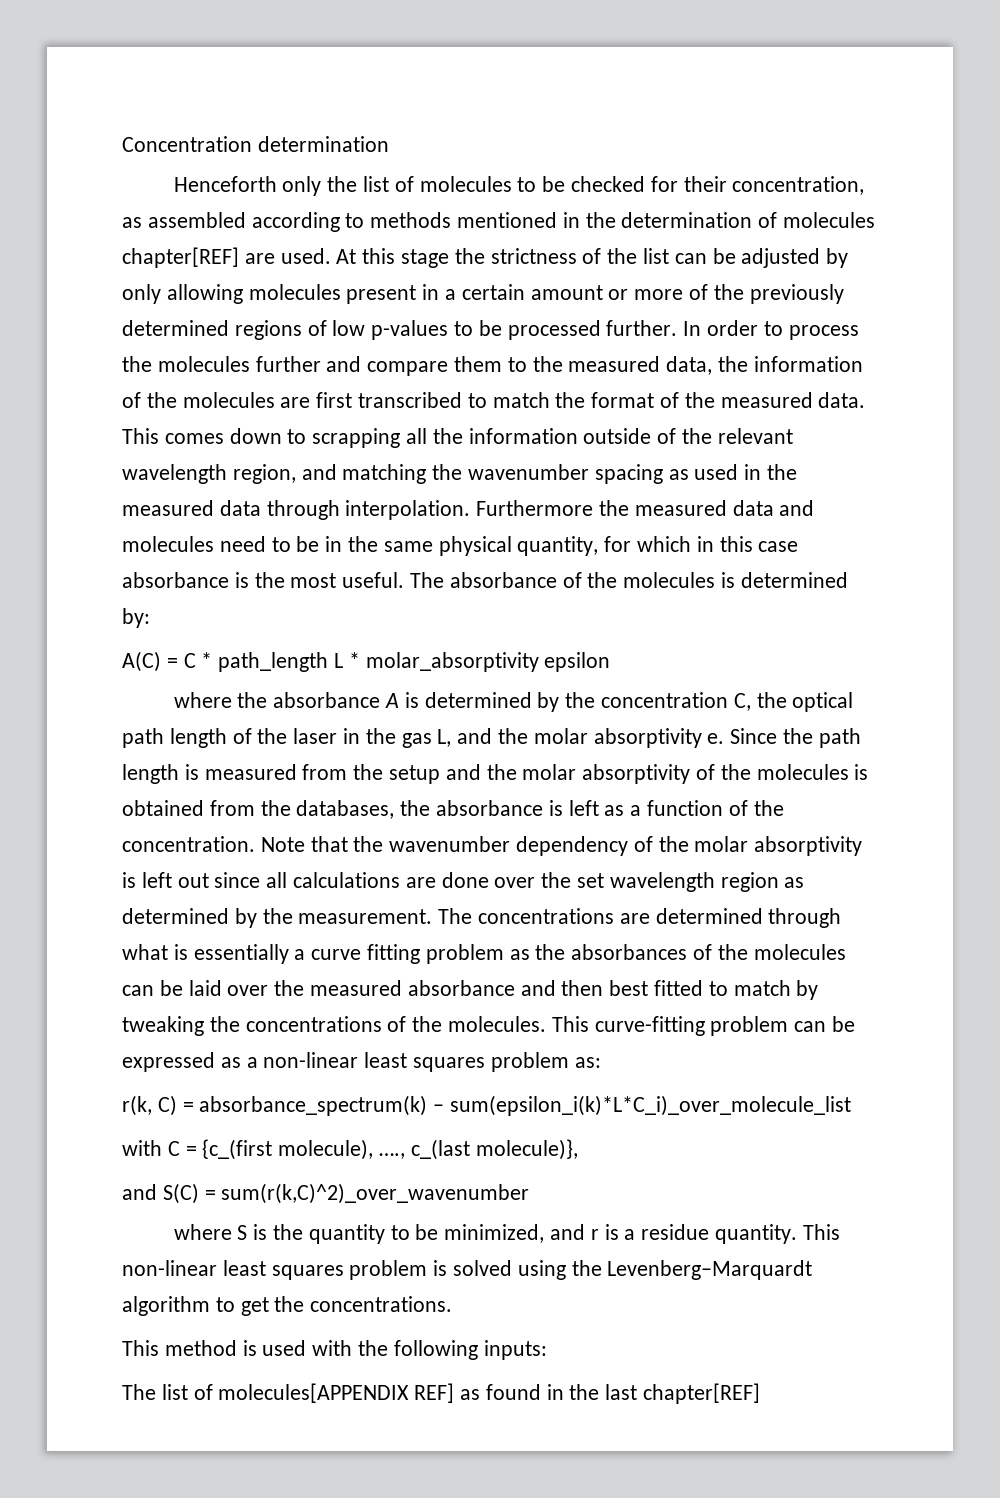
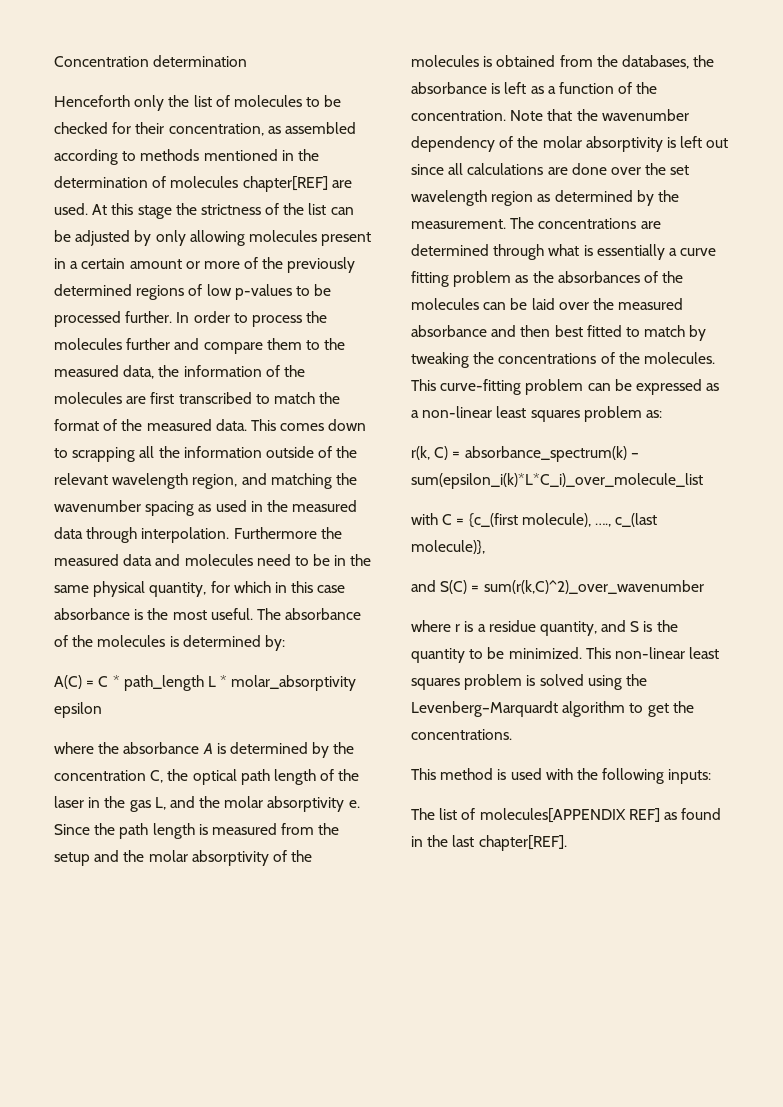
- where S is the quantity to be minimized, and r is a residue quantity.
+ where r is a residue quantity, and S is the quantity to be minimized.
- The list of molecules[APPENDIX REF] as found in the last chapter[REF]
+ The list of molecules[APPENDIX REF] as found in the last chapter[REF].

